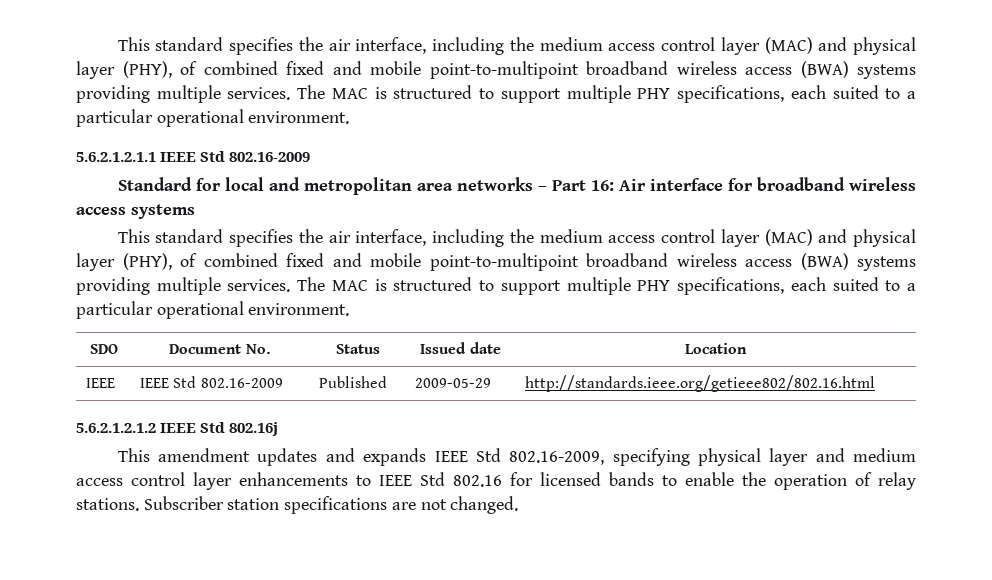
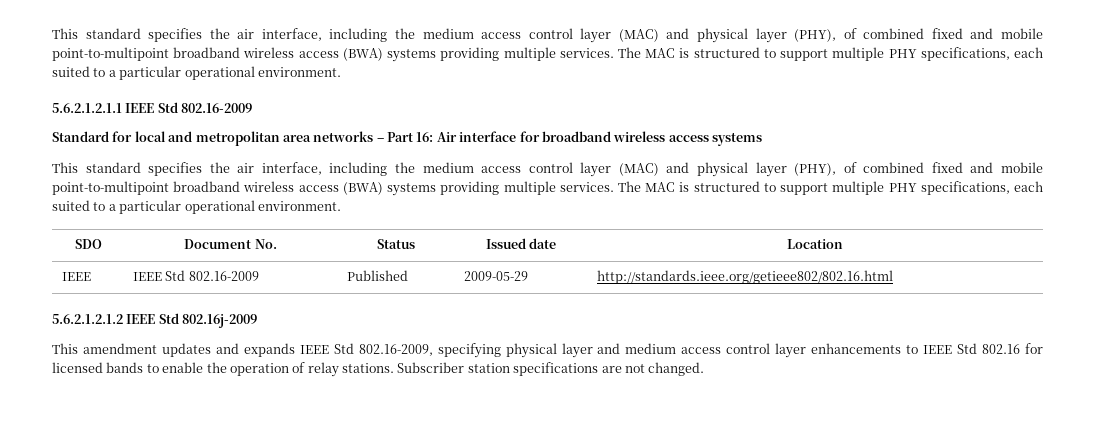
- 5.6.2.1.2.1.2 IEEE Std 802.16j
+ 5.6.2.1.2.1.2 IEEE Std 802.16j-2009

